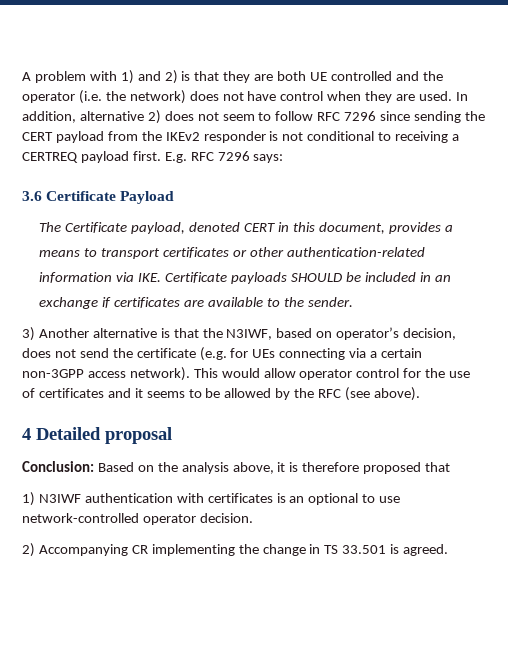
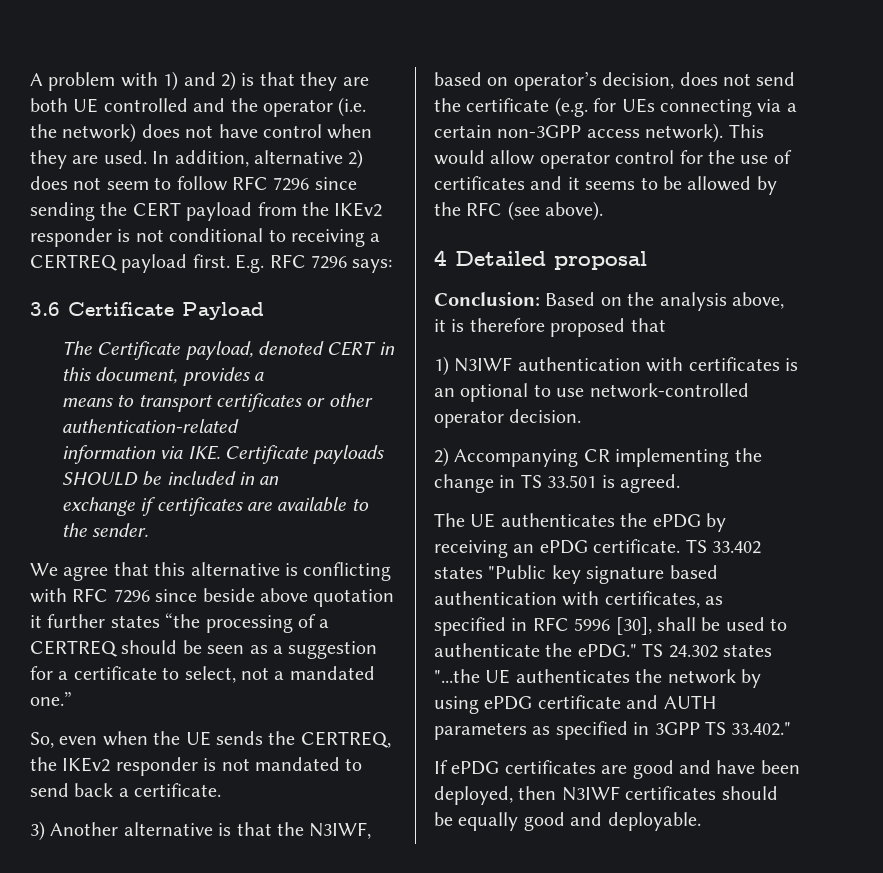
+ We agree that this alternative is conflicting with RFC 7296 since beside above quotation it further states “the processing of a CERTREQ should be seen as a suggestion for a certificate to select, not a mandated one.”
+ So, even when the UE sends the CERTREQ, the IKEv2 responder is not mandated to send back a certificate.
+ The UE authenticates the ePDG by receiving an ePDG certificate. TS 33.402 states "Public key signature based authentication with certificates, as specified in RFC 5996 [30], shall be used to authenticate the ePDG." TS 24.302 states "...the UE authenticates the network by using ePDG certificate and AUTH parameters as specified in 3GPP TS 33.402."
+ If ePDG certificates are good and have been deployed, then N3IWF certificates should be equally good and deployable.

